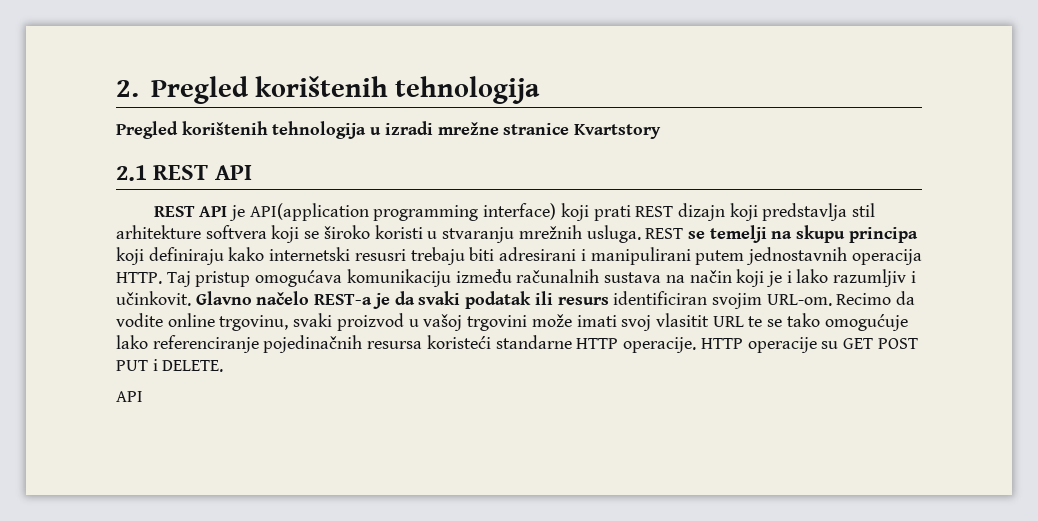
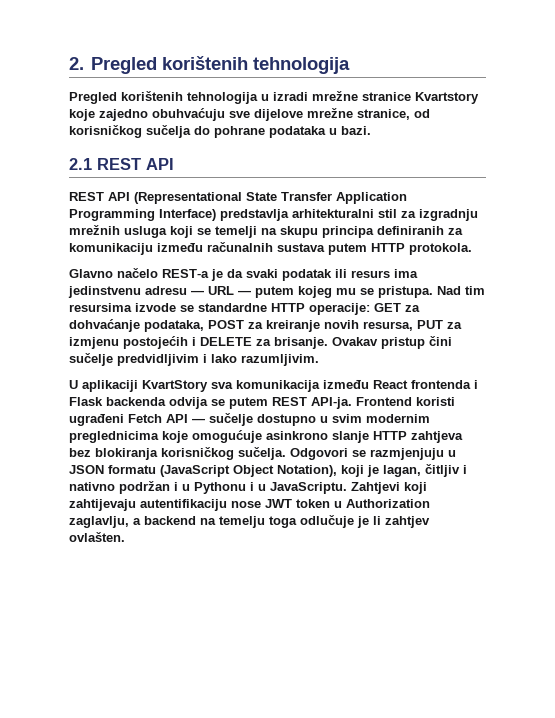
- Pregled korištenih tehnologija u izradi mrežne stranice Kvartstory
+ Pregled korištenih tehnologija u izradi mrežne stranice Kvartstory koje zajedno obuhvaćuju sve dijelove mrežne stranice, od korisničkog sučelja do pohrane podataka u bazi.
- REST API je API(application programming interface) koji prati REST dizajn koji predstavlja stil arhitekture softvera koji se široko koristi u stvaranju mrežnih usluga. REST se temelji na skupu principa koji definiraju kako internetski resusri trebaju biti adresirani i manipulirani putem jednostavnih operacija HTTP. Taj pristup omogućava komunikaciju između računalnih sustava na način koji je i lako razumljiv i učinkovit. Glavno načelo REST-a je da svaki podatak ili resurs identificiran svojim URL-om. Recimo da vodite online trgovinu, svaki proizvod u vašoj trgovini može imati svoj vlasitit URL te se tako omogućuje lako referenciranje pojedinačnih resursa koristeći standarne HTTP operacije. HTTP operacije su GET POST PUT i DELETE.
- API
+ REST API (Representational State Transfer Application Programming Interface) predstavlja arhitekturalni stil za izgradnju mrežnih usluga koji se temelji na skupu principa definiranih za komunikaciju između računalnih sustava putem HTTP protokola.
+ Glavno načelo REST-a je da svaki podatak ili resurs ima jedinstvenu adresu — URL — putem kojeg mu se pristupa. Nad tim resursima izvode se standardne HTTP operacije: GET za dohvaćanje podataka, POST za kreiranje novih resursa, PUT za izmjenu postojećih i DELETE za brisanje. Ovakav pristup čini sučelje predvidljivim i lako razumljivim.
+ U aplikaciji KvartStory sva komunikacija između React frontenda i Flask backenda odvija se putem REST API-ja. Frontend koristi ugrađeni Fetch API — sučelje dostupno u svim modernim preglednicima koje omogućuje asinkrono slanje HTTP zahtjeva bez blokiranja korisničkog sučelja. Odgovori se razmjenjuju u JSON formatu (JavaScript Object Notation), koji je lagan, čitljiv i nativno podržan i u Pythonu i u JavaScriptu. Zahtjevi koji zahtijevaju autentifikaciju nose JWT token u Authorization zaglavlju, a backend na temelju toga odlučuje je li zahtjev ovlašten.

